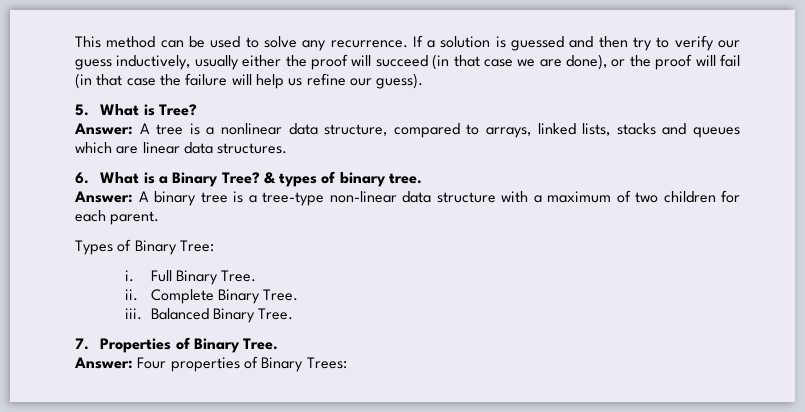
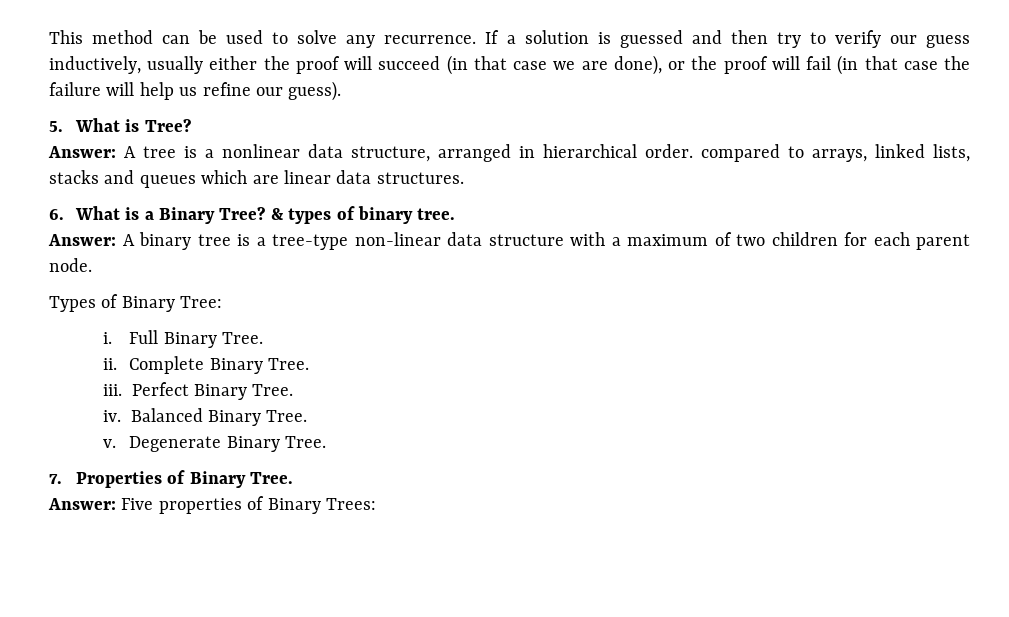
- Answer: A tree is a nonlinear data structure, compared to arrays, linked lists, stacks and queues which are linear data structures.
+ Answer: A tree is a nonlinear data structure, arranged in hierarchical order. compared to arrays, linked lists, stacks and queues which are linear data structures.
- Answer: A binary tree is a tree-type non-linear data structure with a maximum of two children for each parent.
+ Answer: A binary tree is a tree-type non-linear data structure with a maximum of two children for each parent node.
+ Perfect Binary Tree.
+ iv.
+ v. Degenerate Binary Tree.
- Answer: Four properties of Binary Trees:
+ Answer: Five properties of Binary Trees:

